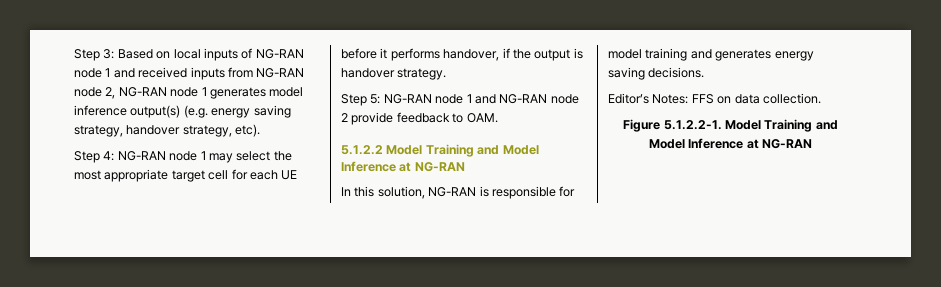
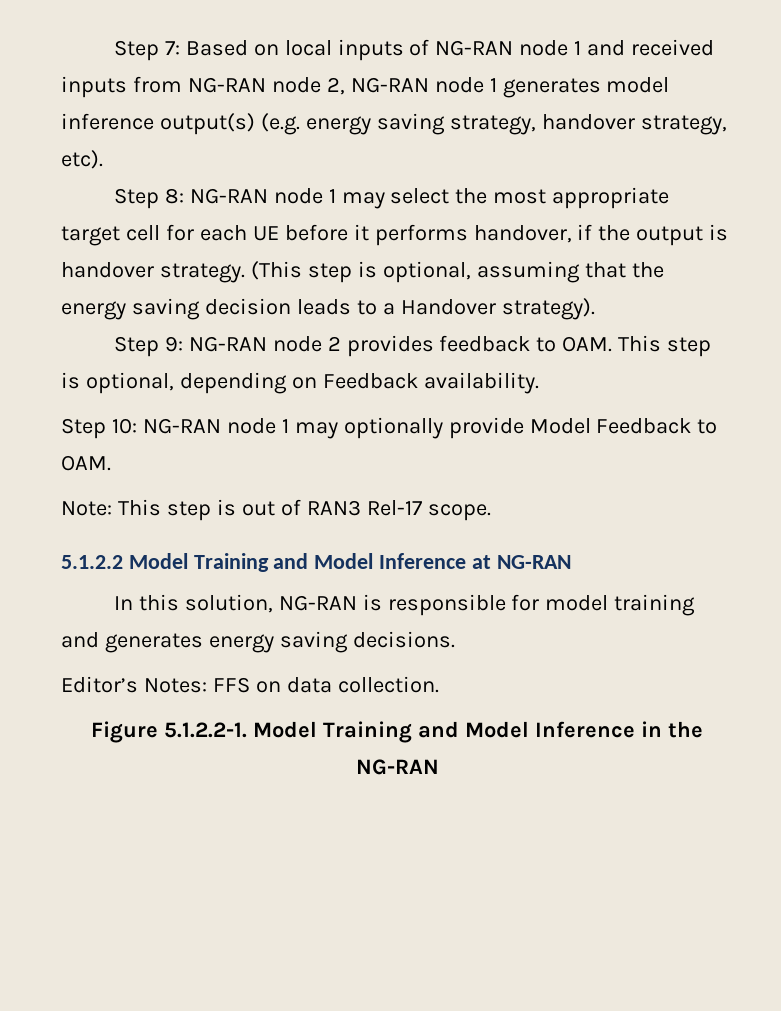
- Step 3: Based on local inputs of NG-RAN node 1 and received inputs from NG-RAN node 2, NG-RAN node 1 generates model inference output(s) (e.g. energy saving strategy, handover strategy, etc).
+ Step 7: Based on local inputs of NG-RAN node 1 and received inputs from NG-RAN node 2, NG-RAN node 1 generates model inference output(s) (e.g. energy saving strategy, handover strategy, etc).
- Step 4: NG-RAN node 1 may select the most appropriate target cell for each UE before it performs handover, if the output is handover strategy.
- Step 5: NG-RAN node 1 and NG-RAN node 2 provide feedback to OAM.
+ Step 8: NG-RAN node 1 may select the most appropriate target cell for each UE before it performs handover, if the output is handover strategy. (This step is optional, assuming that the energy saving decision leads to a Handover strategy).
+ Step 9: NG-RAN node 2 provides feedback to OAM. This step is optional, depending on Feedback availability.
+ Step 10: NG-RAN node 1 may optionally provide Model Feedback to OAM.
+ Note: This step is out of RAN3 Rel-17 scope.
- Figure 5.1.2.2-1. Model Training and Model Inference at NG-RAN
+ Figure 5.1.2.2-1. Model Training and Model Inference in the NG-RAN

